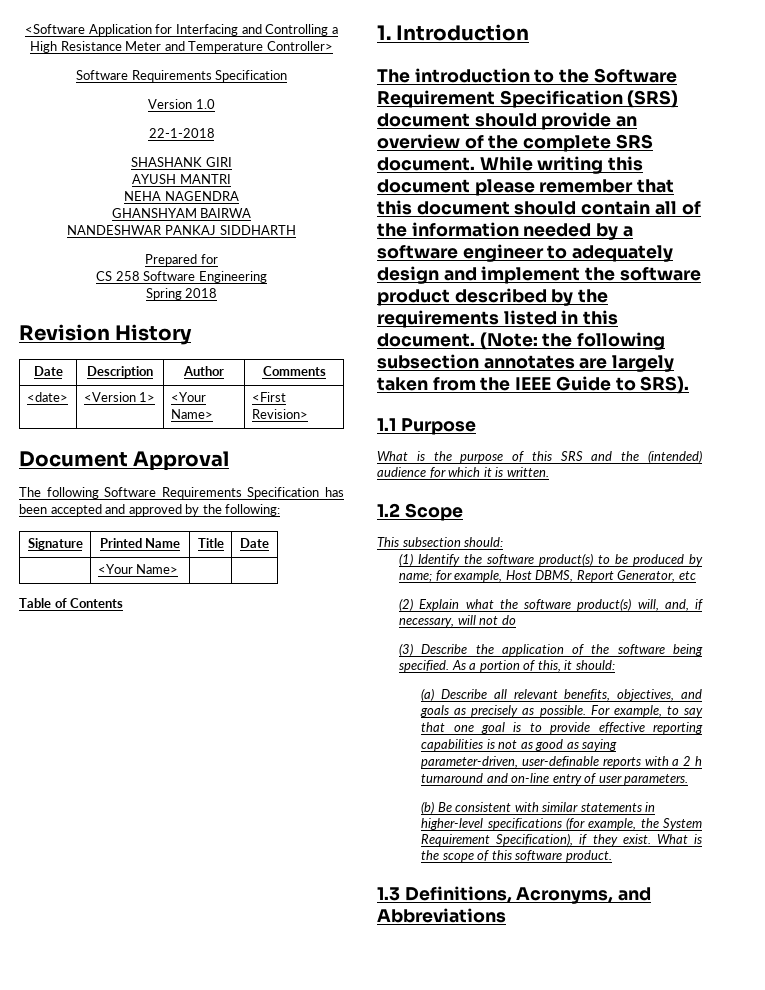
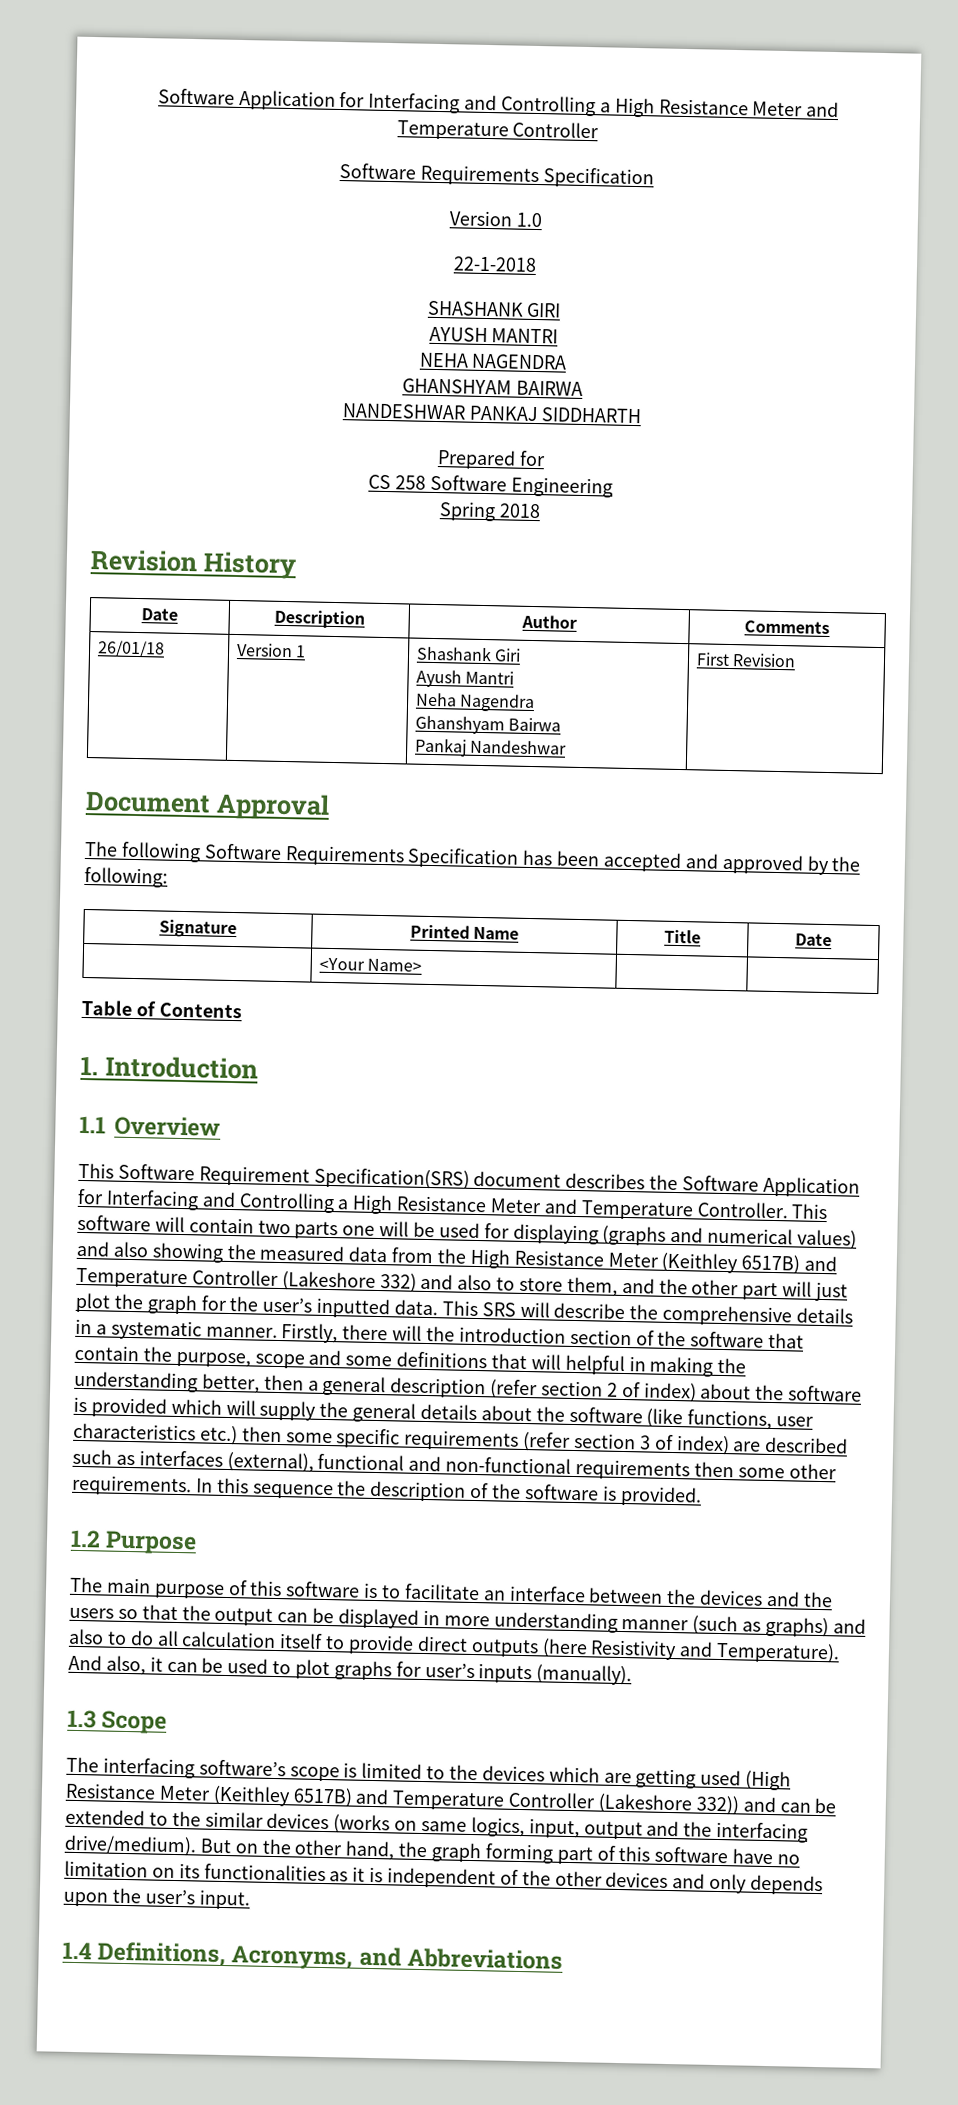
- <Software Application for Interfacing and Controlling a High Resistance Meter and Temperature Controller>
+ Software Application for Interfacing and Controlling a High Resistance Meter and Temperature Controller
- <date> | <Version 1> | <Your Name> | <First Revision>
+ 26/01/18 | Version 1 | Shashank Giri
+ Ayush Mantri
+ Neha Nagendra
+ Ghanshyam Bairwa
+ Pankaj Nandeshwar | First Revision
- The introduction to the Software Requirement Specification (SRS) document should provide an overview of the complete SRS document. While writing this document please remember that this document should contain all of the information needed by a software engineer to adequately design and implement the software product described by the requirements listed in this document. (Note: the following subsection annotates are largely taken from the IEEE Guide to SRS).
- 1.1 Purpose
- What is the purpose of this SRS and the (intended) audience for which it is written.
- 1.2 Scope
- This subsection should:
- (1) Identify the software product(s) to be produced by name; for example, Host DBMS, Report Generator, etc
- (2) Explain what the software product(s) will, and, if necessary, will not do
- (3) Describe the application of the software being specified. As a portion of this, it should:
- (a) Describe all relevant benefits, objectives, and goals as precisely as possible. For example, to say that one goal is to provide effective reporting capabilities is not as good as saying parameter-driven, user-definable reports with a 2 h turnaround and on-line entry of user parameters.
- (b) Be consistent with similar statements in higher-level specifications (for example, the System Requirement Specification), if they exist. What is the scope of this software product.
- 1.3 Definitions, Acronyms, and Abbreviations
+ 1.1 Overview
+ This Software Requirement Specification(SRS) document describes the Software Application for Interfacing and Controlling a High Resistance Meter and Temperature Controller. This software will contain two parts one will be used for displaying (graphs and numerical values) and also showing the measured data from the High Resistance Meter (Keithley 6517B) and Temperature Controller (Lakeshore 332) and also to store them, and the other part will just plot the graph for the user’s inputted data. This SRS will describe the comprehensive details in a systematic manner. Firstly, there will the introduction section of the software that contain the purpose, scope and some definitions that will helpful in making the understanding better, then a general description (refer section 2 of index) about the software is provided which will supply the general details about the software (like functions, user characteristics etc.) then some specific requirements (refer section 3 of index) are described such as interfaces (external), functional and non-functional requirements then some other requirements. In this sequence the description of the software is provided.
+ 1.2 Purpose
+ The main purpose of this software is to facilitate an interface between the devices and the users so that the output can be displayed in more understanding manner (such as graphs) and also to do all calculation itself to provide direct outputs (here Resistivity and Temperature). And also, it can be used to plot graphs for user’s inputs (manually).
+ 1.3 Scope
+ The interfacing software’s scope is limited to the devices which are getting used (High Resistance Meter (Keithley 6517B) and Temperature Controller (Lakeshore 332)) and can be extended to the similar devices (works on same logics, input, output and the interfacing drive/medium). But on the other hand, the graph forming part of this software have no limitation on its functionalities as it is independent of the other devices and only depends upon the user’s input.
+ 1.4 Definitions, Acronyms, and Abbreviations

